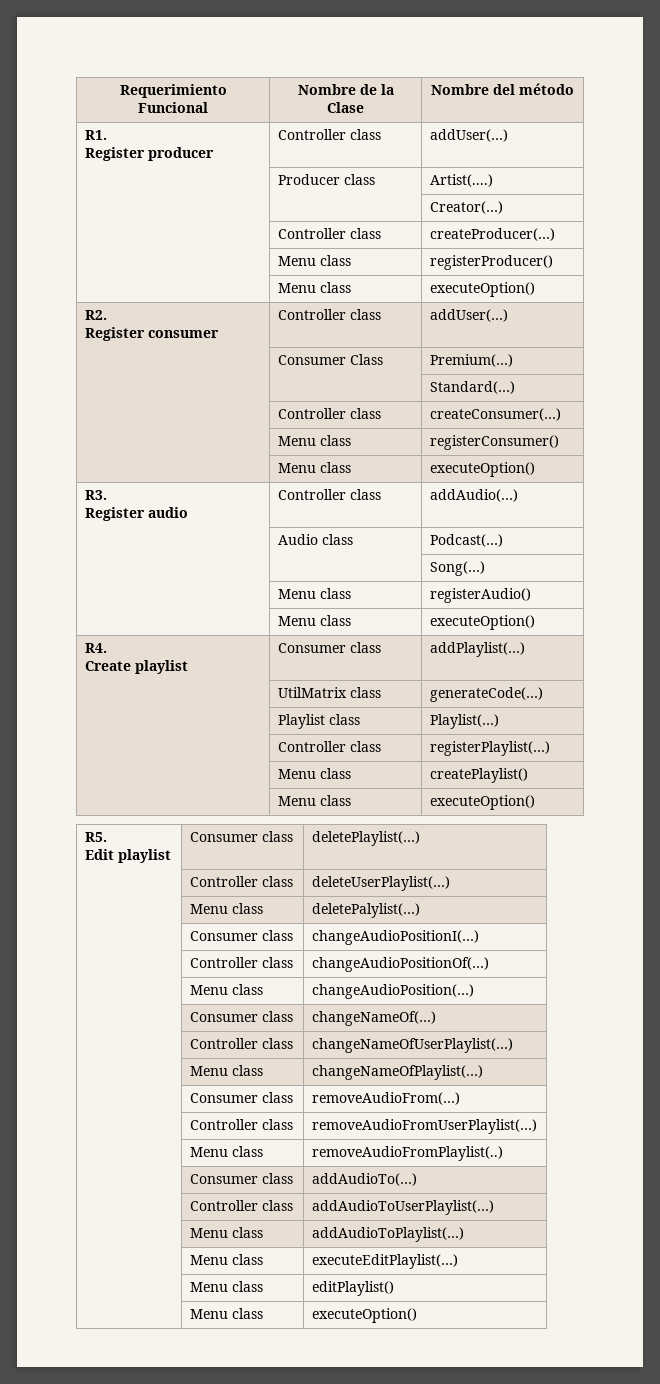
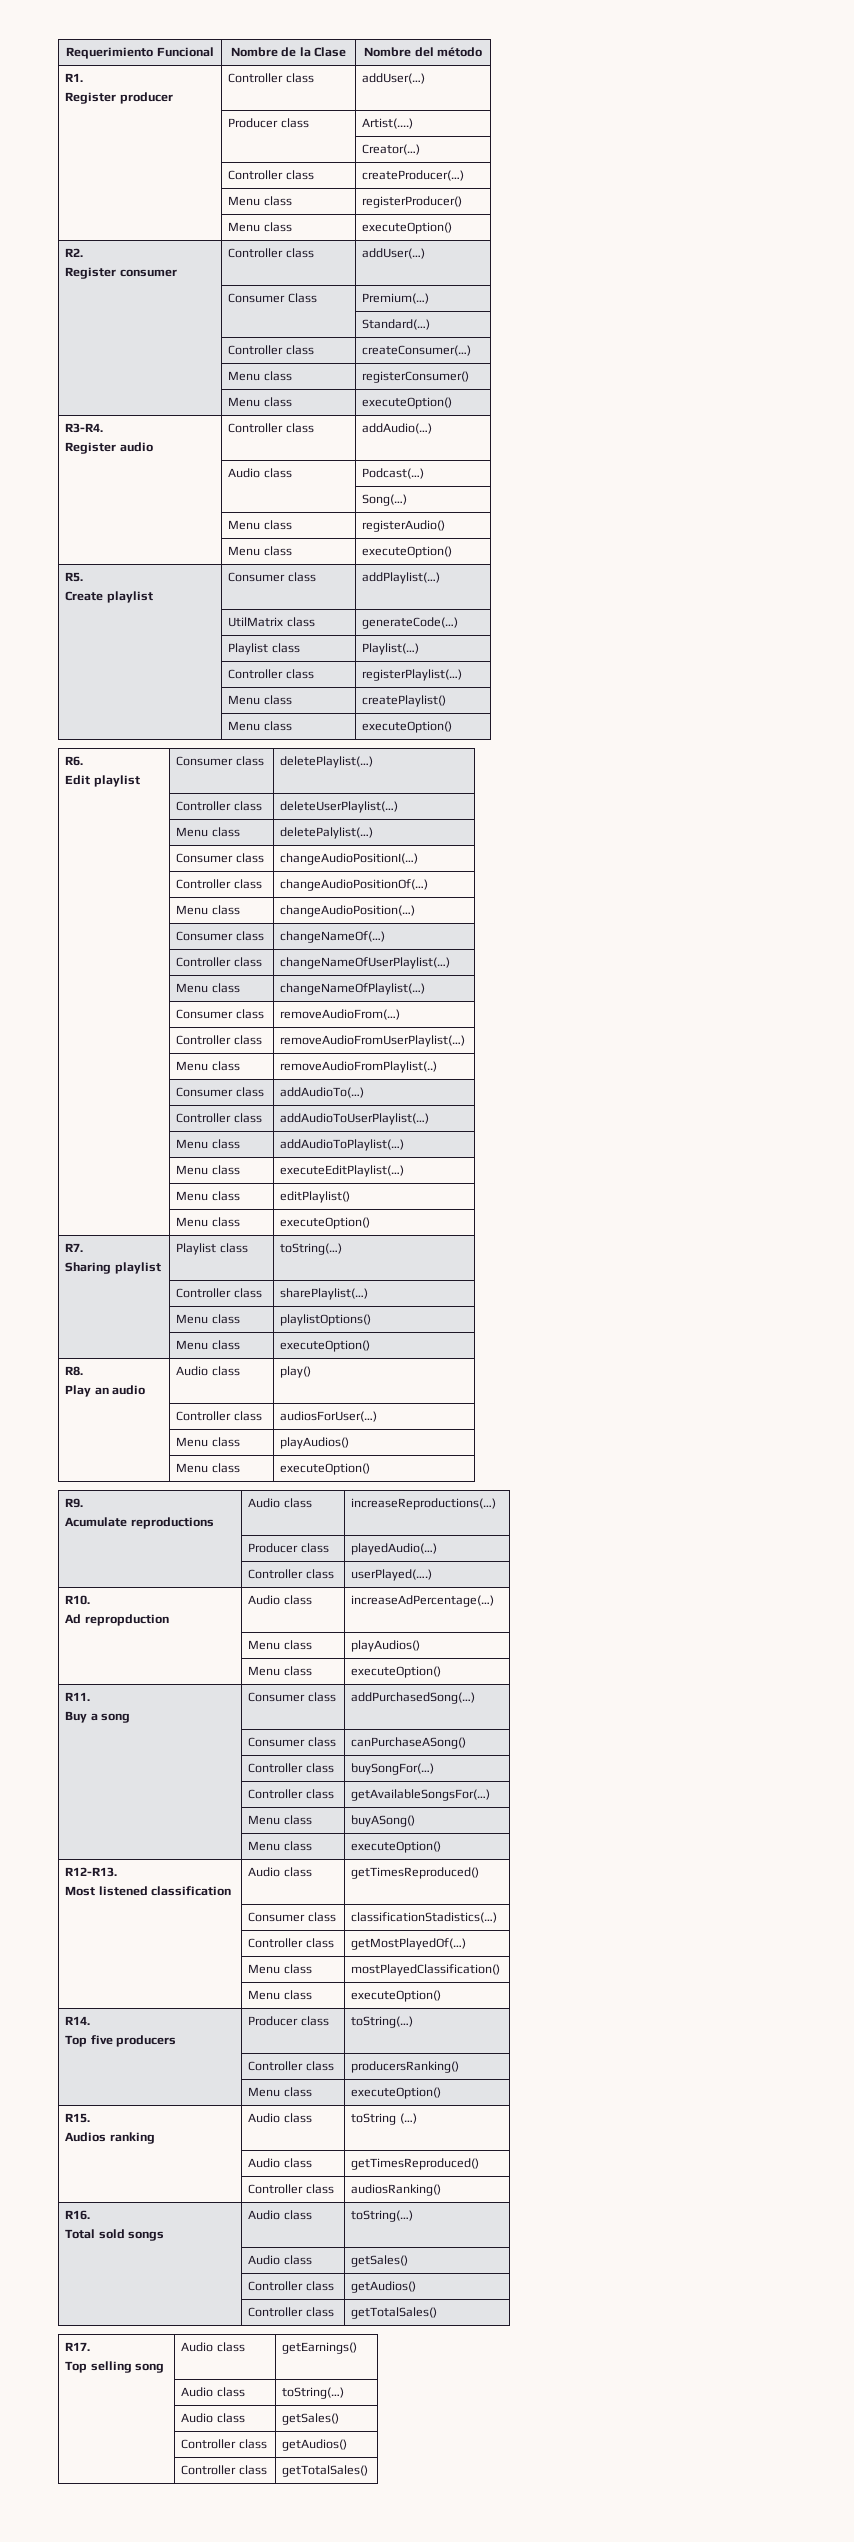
- R3.
+ R3-R4.
- R4.
+ R5.
- R5.
+ R6.
+ R7.
+ Sharing playlist | Playlist class | toString(…)
+ | Controller class | sharePlaylist(…)
+ | Menu class | playlistOptions()
+ | Menu class | executeOption()
+ R8.
+ Play an audio | Audio class | play()
+ | Controller class | audiosForUser(…)
+ | Menu class | playAudios()
+ | Menu class | executeOption()
+ R9.
+ Acumulate reproductions | Audio class | increaseReproductions(…)
+ | Producer class | playedAudio(…)
+ | Controller class | userPlayed(….)
+ R10.
+ Ad repropduction | Audio class | increaseAdPercentage(…)
+ | Menu class | playAudios()
+ | Menu class | executeOption()
+ R11.
+ Buy a song | Consumer class | addPurchasedSong(…)
+ | Consumer class | canPurchaseASong()
+ | Controller class | buySongFor(…)
+ | Controller class | getAvailableSongsFor(…)
+ | Menu class | buyASong()
+ | Menu class | executeOption()
+ R12-R13.
+ Most listened classification | Audio class | getTimesReproduced()
+ | Consumer class | classificationStadistics(…)
+ | Controller class | getMostPlayedOf(…)
+ | Menu class | mostPlayedClassification()
+ | Menu class | executeOption()
+ R14.
+ Top five producers | Producer class | toString(…)
+ | Controller class | producersRanking()
+ | Menu class | executeOption()
+ R15.
+ Audios ranking | Audio class | toString (…)
+ | Audio class | getTimesReproduced()
+ | Controller class | audiosRanking()
+ R16.
+ Total sold songs | Audio class | toString(…)
+ | Audio class | getSales()
+ | Controller class | getAudios()
+ | Controller class | getTotalSales()
+ R17.
+ Top selling song | Audio class | getEarnings()
+ | Audio class | toString(…)
+ | Audio class | getSales()
+ | Controller class | getAudios()
+ | Controller class | getTotalSales()

